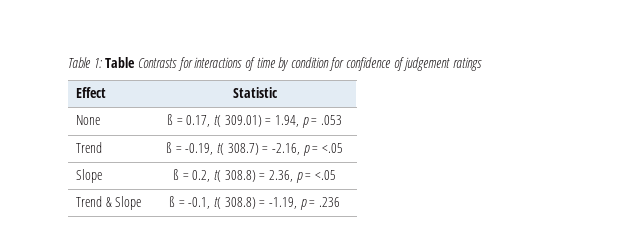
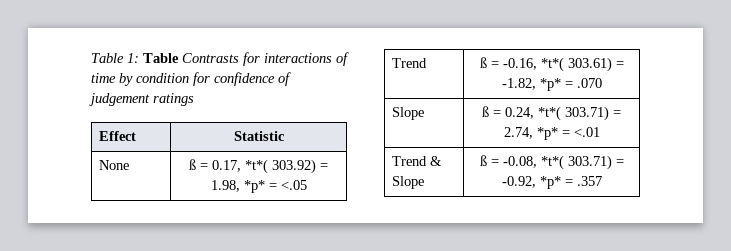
- None | ß = 0.17, t( 309.01) = 1.94, p = .053
- Trend | ß = -0.19, t( 308.7) = -2.16, p = <.05
- Slope | ß = 0.2, t( 308.8) = 2.36, p = <.05
+ None | ß = 0.17, *t*( 303.92) = 1.98, *p* = <.05
+ Trend | ß = -0.16, *t*( 303.61) = -1.82, *p* = .070
+ Slope | ß = 0.24, *t*( 303.71) = 2.74, *p* = <.01
- Trend & Slope | ß = -0.1, t( 308.8) = -1.19, p = .236
+ Trend & Slope | ß = -0.08, *t*( 303.71) = -0.92, *p* = .357

